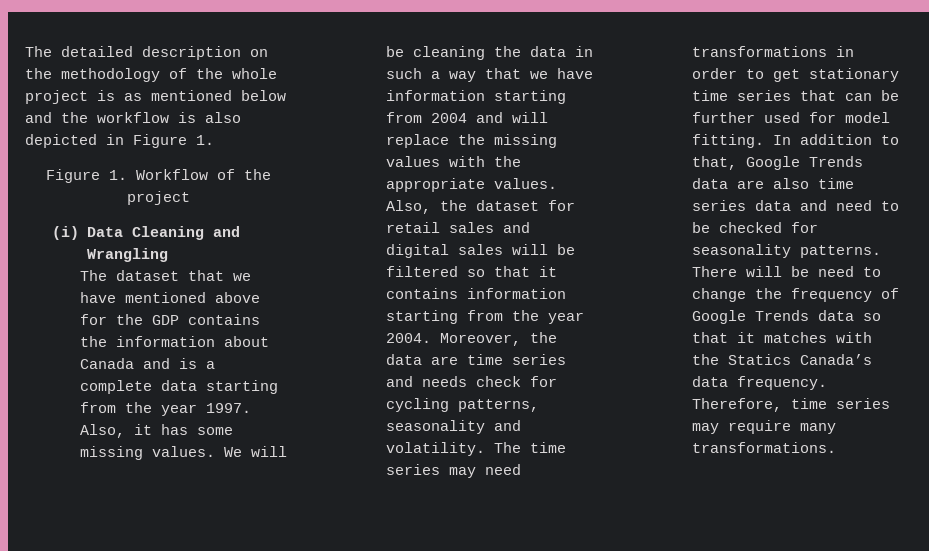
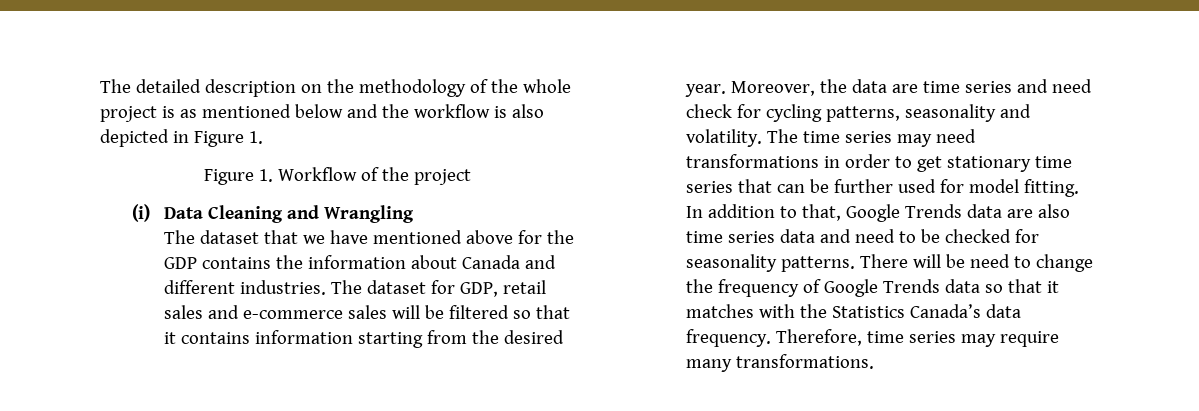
- The dataset that we have mentioned above for the GDP contains the information about Canada and is a complete data starting from the year 1997. Also, it has some missing values. We will be cleaning the data in such a way that we have information starting from 2004 and will replace the missing values with the appropriate values. Also, the dataset for retail sales and digital sales will be filtered so that it contains information starting from the year 2004.
+ The dataset that we have mentioned above for the GDP contains the information about Canada and different industries. The dataset for GDP, retail sales and e-commerce sales will be filtered so that it contains information starting from the desired year.
- Moreover, the data are time series and needs check for cycling patterns, seasonality and volatility.
+ Moreover, the data are time series and need check for cycling patterns, seasonality and volatility.
- There will be need to change the frequency of Google Trends data so that it matches with the Statics Canada’s data frequency.
+ There will be need to change the frequency of Google Trends data so that it matches with the Statistics Canada’s data frequency.

